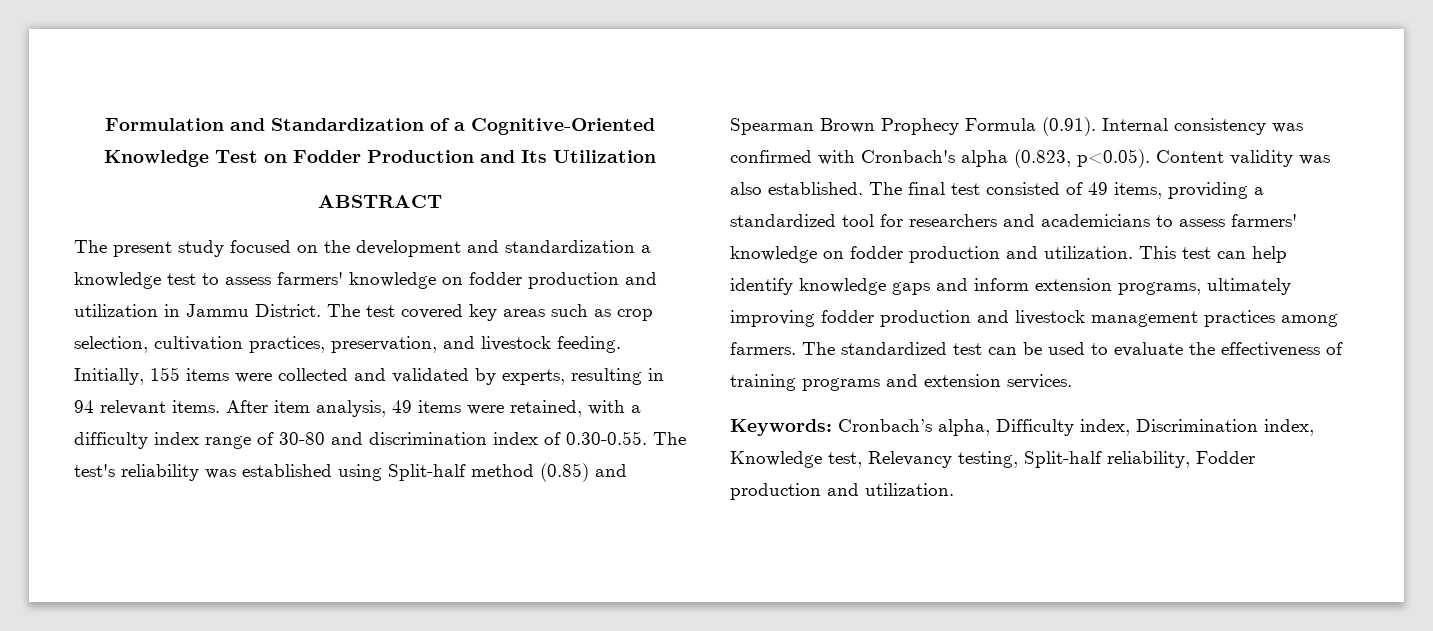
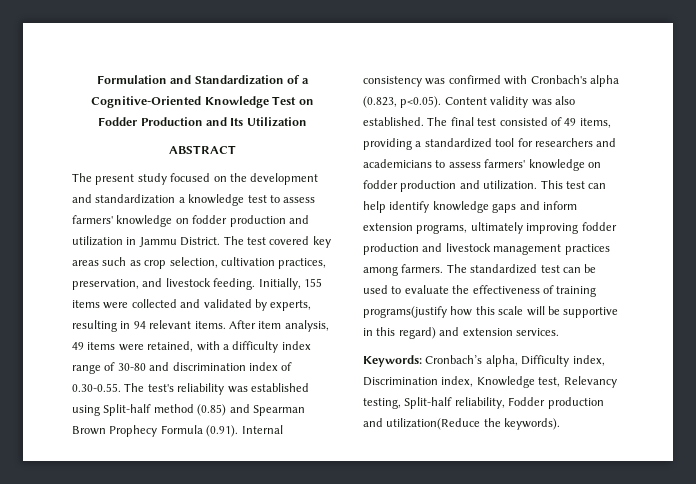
- The standardized test can be used to evaluate the effectiveness of training programs and extension services.
+ The standardized test can be used to evaluate the effectiveness of training programs(justify how this scale will be supportive in this regard) and extension services.
- Keywords: Cronbach’s alpha, Difficulty index, Discrimination index, Knowledge test, Relevancy testing, Split-half reliability, Fodder production and utilization.
+ Keywords: Cronbach’s alpha, Difficulty index, Discrimination index, Knowledge test, Relevancy testing, Split-half reliability, Fodder production and utilization(Reduce the keywords).

